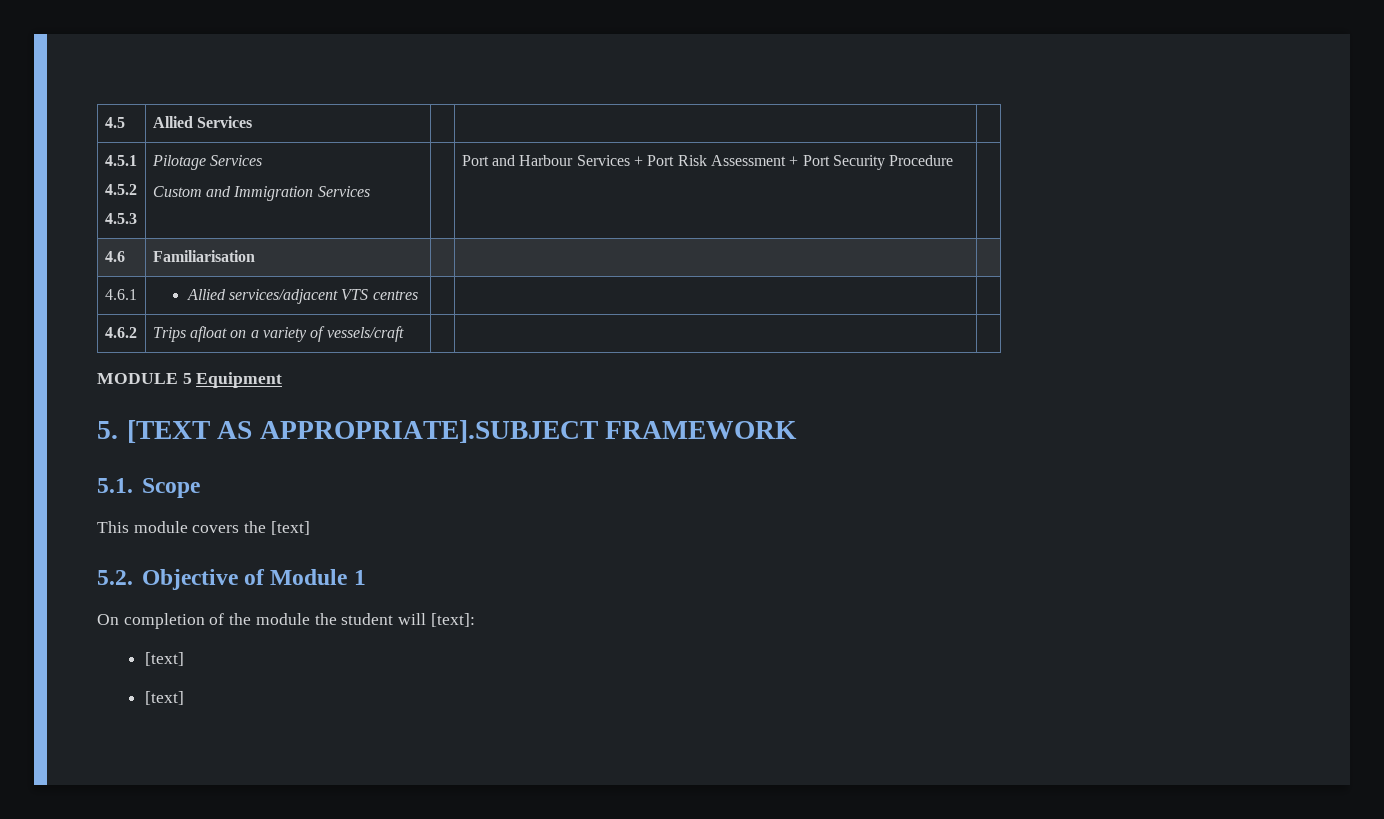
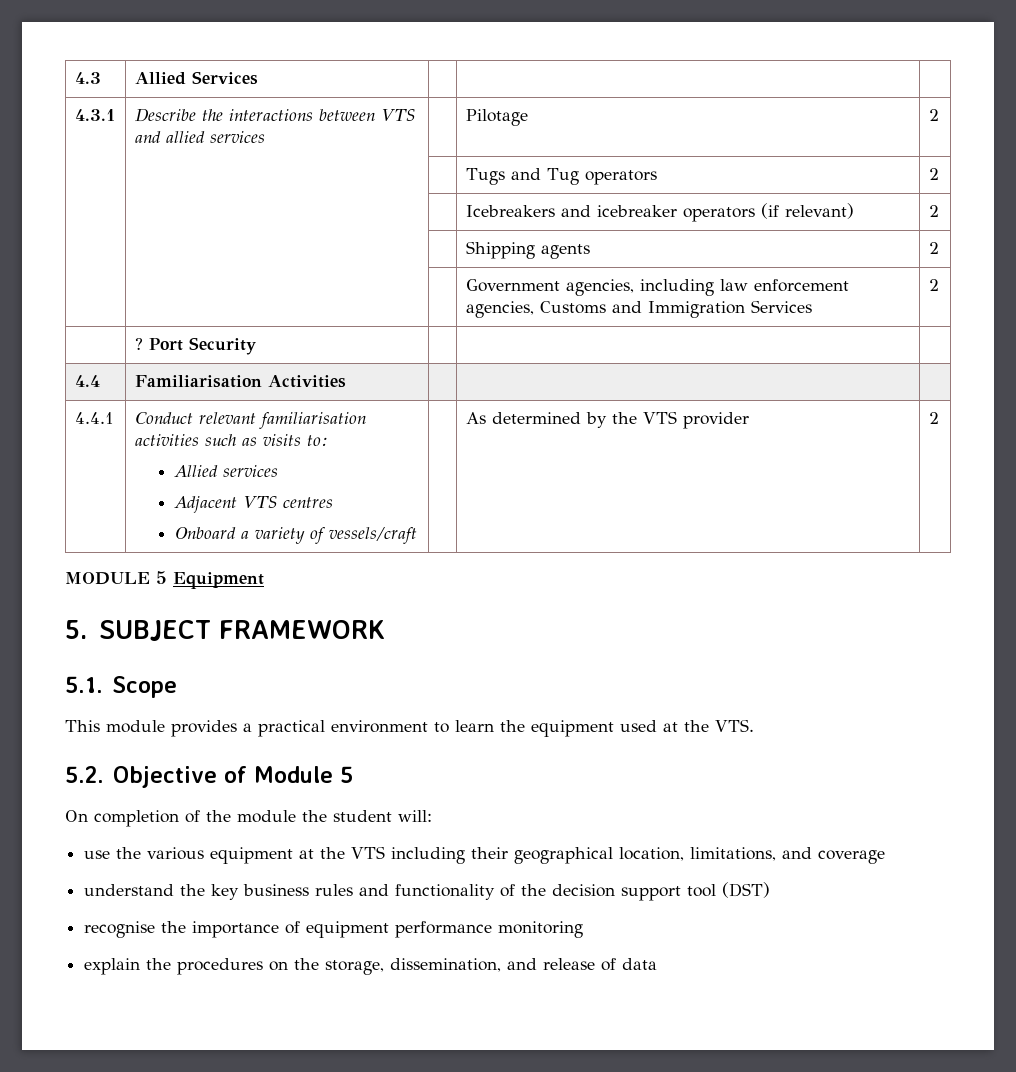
- 4.5 | Allied Services | | |
+ 4.3 | Allied Services | | |
- 4.5.1
- 4.5.2
- 4.5.3 | Pilotage Services
- Custom and Immigration Services | | Port and Harbour Services + Port Risk Assessment + Port Security Procedure |
- 4.6 | Familiarisation | | |
- 4.6.1 | Allied services/adjacent VTS centres | | |
- 4.6.2 | Trips afloat on a variety of vessels/craft | | |
+ 4.3.1 | Describe the interactions between VTS and allied services | | Pilotage | 2
+ | | | Tugs and Tug operators | 2
+ | | | Icebreakers and icebreaker operators (if relevant) | 2
+ | | | Shipping agents | 2
+ | | | Government agencies, including law enforcement agencies, Customs and Immigration Services | 2
+ | ? Port Security | | |
+ 4.4 | Familiarisation Activities | | |
+ 4.4.1 | Conduct relevant familiarisation activities such as visits to:
+ Allied services
+ Adjacent VTS centres
+ Onboard a variety of vessels/craft | | As determined by the VTS provider | 2
- 5. [TEXT AS APPROPRIATE].SUBJECT FRAMEWORK
+ 5. SUBJECT FRAMEWORK
- This module covers the [text]
+ This module provides a practical environment to learn the equipment used at the VTS.
- 5.2. Objective of Module 1
+ 5.2. Objective of Module 5
- On completion of the module the student will [text]:
- [text]
- [text]
+ On completion of the module the student will:
+ use the various equipment at the VTS including their geographical location, limitations, and coverage
+ understand the key business rules and functionality of the decision support tool (DST)
+ recognise the importance of equipment performance monitoring
+ explain the procedures on the storage, dissemination, and release of data

